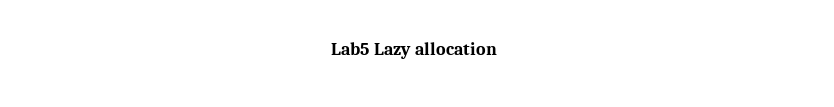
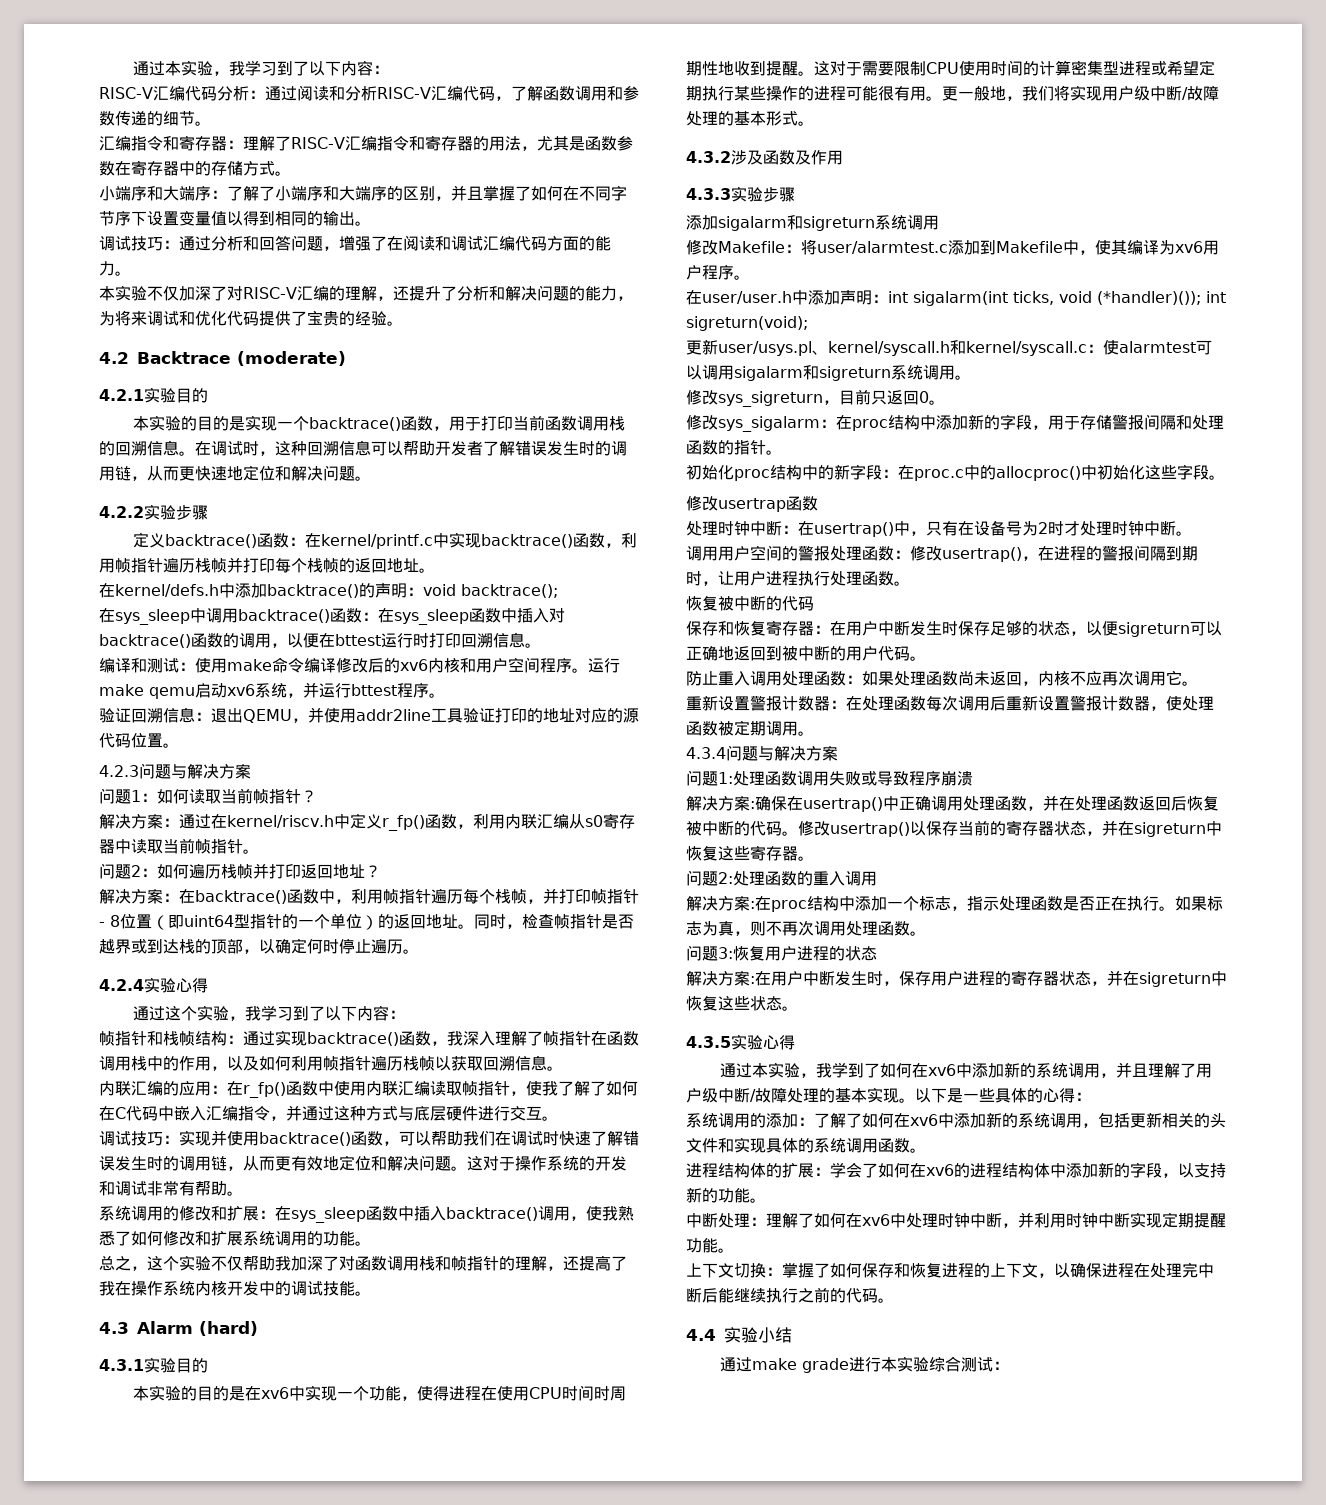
- Lab5 Lazy allocation
+ 通过本实验，我学习到了以下内容：
+ RISC-V汇编代码分析：通过阅读和分析RISC-V汇编代码，了解函数调用和参数传递的细节。
+ 汇编指令和寄存器：理解了RISC-V汇编指令和寄存器的用法，尤其是函数参数在寄存器中的存储方式。
+ 小端序和大端序：了解了小端序和大端序的区别，并且掌握了如何在不同字节序下设置变量值以得到相同的输出。
+ 调试技巧：通过分析和回答问题，增强了在阅读和调试汇编代码方面的能力。
+ 本实验不仅加深了对RISC-V汇编的理解，还提升了分析和解决问题的能力，为将来调试和优化代码提供了宝贵的经验。
+ 4.2 Backtrace (moderate)
+ 4.2.1实验目的
+ 本实验的目的是实现一个backtrace()函数，用于打印当前函数调用栈的回溯信息。在调试时，这种回溯信息可以帮助开发者了解错误发生时的调用链，从而更快速地定位和解决问题。
+ 4.2.2实验步骤
+ 定义backtrace()函数：在kernel/printf.c中实现backtrace()函数，利用帧指针遍历栈帧并打印每个栈帧的返回地址。
+ 在kernel/defs.h中添加backtrace()的声明：void backtrace();
+ 在sys_sleep中调用backtrace()函数：在sys_sleep函数中插入对backtrace()函数的调用，以便在bttest运行时打印回溯信息。
+ 编译和测试：使用make命令编译修改后的xv6内核和用户空间程序。运行make qemu启动xv6系统，并运行bttest程序。
+ 验证回溯信息：退出QEMU，并使用addr2line工具验证打印的地址对应的源代码位置。
+ 4.2.3问题与解决方案
+ 问题1：如何读取当前帧指针？
+ 解决方案：通过在kernel/riscv.h中定义r_fp()函数，利用内联汇编从s0寄存器中读取当前帧指针。
+ 问题2：如何遍历栈帧并打印返回地址？
+ 解决方案：在backtrace()函数中，利用帧指针遍历每个栈帧，并打印帧指针- 8位置（即uint64型指针的一个单位）的返回地址。同时，检查帧指针是否越界或到达栈的顶部，以确定何时停止遍历。
+ 4.2.4实验心得
+ 通过这个实验，我学习到了以下内容：
+ 帧指针和栈帧结构：通过实现backtrace()函数，我深入理解了帧指针在函数调用栈中的作用，以及如何利用帧指针遍历栈帧以获取回溯信息。
+ 内联汇编的应用：在r_fp()函数中使用内联汇编读取帧指针，使我了解了如何在C代码中嵌入汇编指令，并通过这种方式与底层硬件进行交互。
+ 调试技巧：实现并使用backtrace()函数，可以帮助我们在调试时快速了解错误发生时的调用链，从而更有效地定位和解决问题。这对于操作系统的开发和调试非常有帮助。
+ 系统调用的修改和扩展：在sys_sleep函数中插入backtrace()调用，使我熟悉了如何修改和扩展系统调用的功能。
+ 总之，这个实验不仅帮助我加深了对函数调用栈和帧指针的理解，还提高了我在操作系统内核开发中的调试技能。
+ 4.3 Alarm (hard)
+ 4.3.1实验目的
+ 本实验的目的是在xv6中实现一个功能，使得进程在使用CPU时间时周期性地收到提醒。这对于需要限制CPU使用时间的计算密集型进程或希望定期执行某些操作的进程可能很有用。更一般地，我们将实现用户级中断/故障处理的基本形式。
+ 4.3.2涉及函数及作用
+ 4.3.3实验步骤
+ 添加sigalarm和sigreturn系统调用
+ 修改Makefile：将user/alarmtest.c添加到Makefile中，使其编译为xv6用户程序。
+ 在user/user.h中添加声明：int sigalarm(int ticks, void (*handler)()); int sigreturn(void);
+ 更新user/usys.pl、kernel/syscall.h和kernel/syscall.c：使alarmtest可以调用sigalarm和sigreturn系统调用。
+ 修改sys_sigreturn，目前只返回0。
+ 修改sys_sigalarm：在proc结构中添加新的字段，用于存储警报间隔和处理函数的指针。
+ 初始化proc结构中的新字段：在proc.c中的allocproc()中初始化这些字段。
+ 修改usertrap函数
+ 处理时钟中断：在usertrap()中，只有在设备号为2时才处理时钟中断。
+ 调用用户空间的警报处理函数：修改usertrap()，在进程的警报间隔到期时，让用户进程执行处理函数。
+ 恢复被中断的代码
+ 保存和恢复寄存器：在用户中断发生时保存足够的状态，以便sigreturn可以正确地返回到被中断的用户代码。
+ 防止重入调用处理函数：如果处理函数尚未返回，内核不应再次调用它。
+ 重新设置警报计数器：在处理函数每次调用后重新设置警报计数器，使处理函数被定期调用。
+ 4.3.4问题与解决方案
+ 问题1:处理函数调用失败或导致程序崩溃
+ 解决方案:确保在usertrap()中正确调用处理函数，并在处理函数返回后恢复被中断的代码。修改usertrap()以保存当前的寄存器状态，并在sigreturn中恢复这些寄存器。
+ 问题2:处理函数的重入调用
+ 解决方案:在proc结构中添加一个标志，指示处理函数是否正在执行。如果标志为真，则不再次调用处理函数。
+ 问题3:恢复用户进程的状态
+ 解决方案:在用户中断发生时，保存用户进程的寄存器状态，并在sigreturn中恢复这些状态。
+ 4.3.5实验心得
+ 通过本实验，我学到了如何在xv6中添加新的系统调用，并且理解了用户级中断/故障处理的基本实现。以下是一些具体的心得：
+ 系统调用的添加：了解了如何在xv6中添加新的系统调用，包括更新相关的头文件和实现具体的系统调用函数。
+ 进程结构体的扩展：学会了如何在xv6的进程结构体中添加新的字段，以支持新的功能。
+ 中断处理：理解了如何在xv6中处理时钟中断，并利用时钟中断实现定期提醒功能。
+ 上下文切换：掌握了如何保存和恢复进程的上下文，以确保进程在处理完中断后能继续执行之前的代码。
+ 4.4实验小结
+ 通过make grade进行本实验综合测试：

